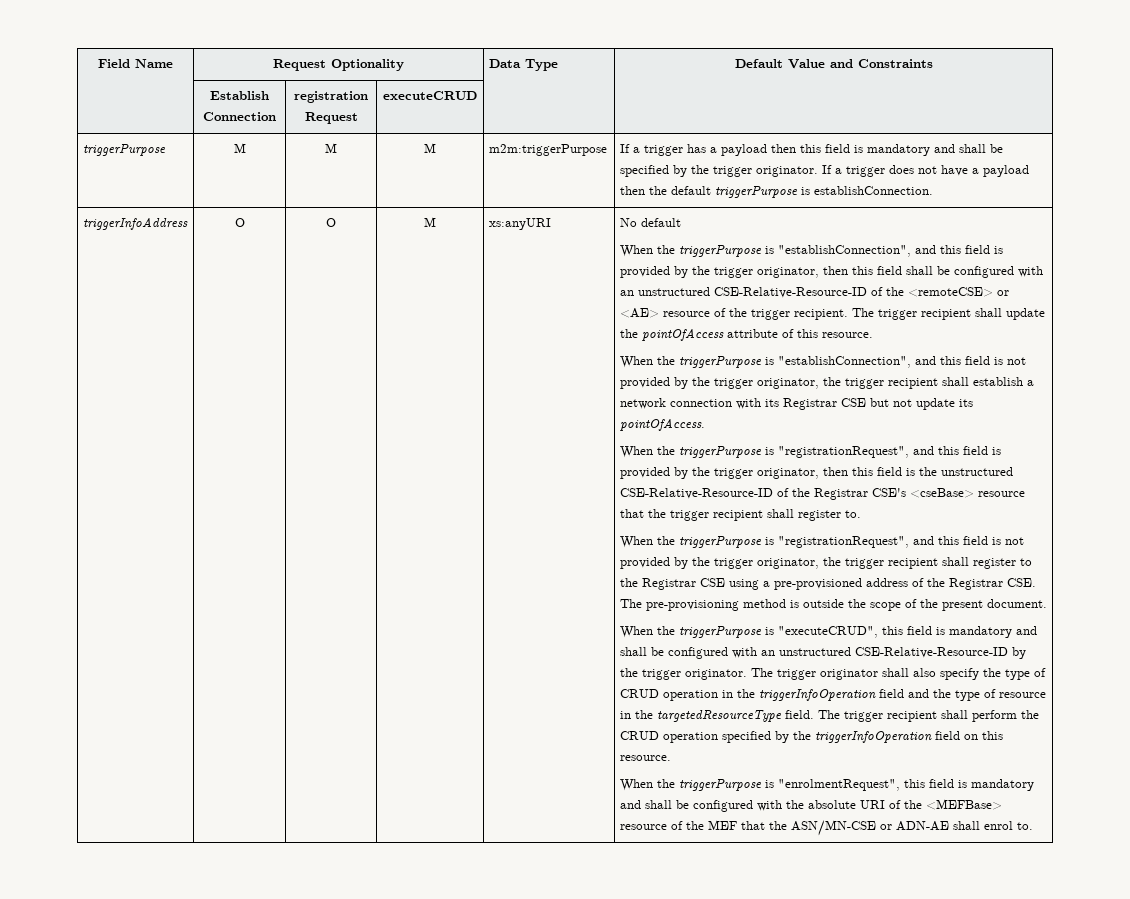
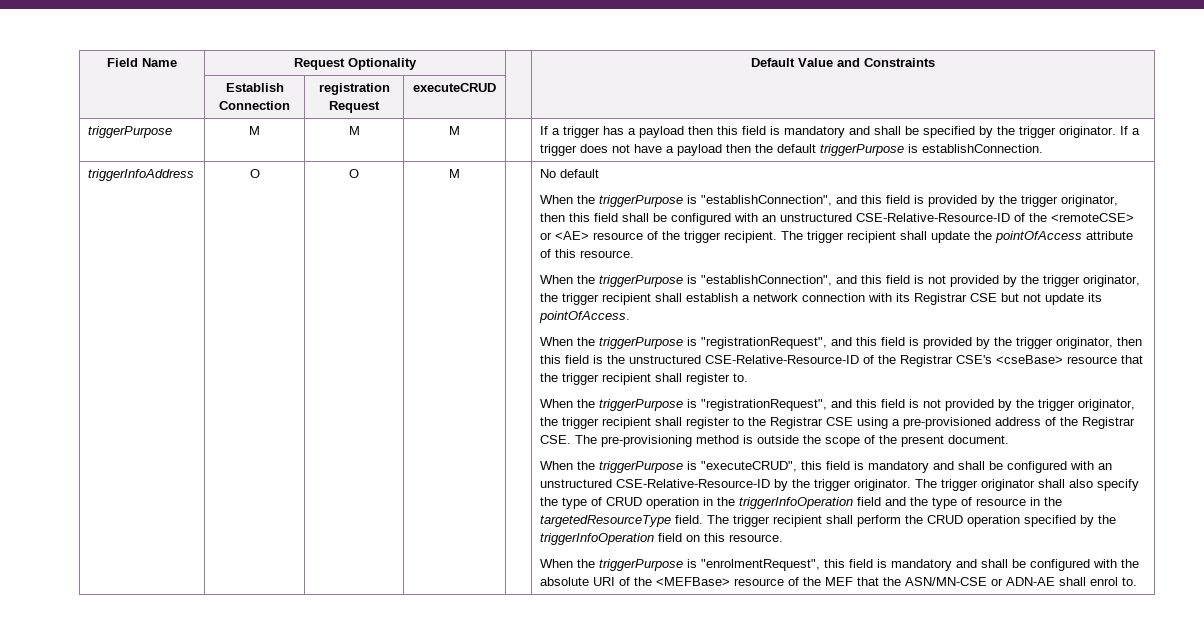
- Field Name | Request Optionality | Data Type | Default Value and Constraints
+ Field Name | Request Optionality | | Default Value and Constraints
- triggerPurpose | M | M | M | m2m:triggerPurpose | If a trigger has a payload then this field is mandatory and shall be specified by the trigger originator. If a trigger does not have a payload then the default triggerPurpose is establishConnection.
+ triggerPurpose | M | M | M | | If a trigger has a payload then this field is mandatory and shall be specified by the trigger originator. If a trigger does not have a payload then the default triggerPurpose is establishConnection.
- xs:anyURI

